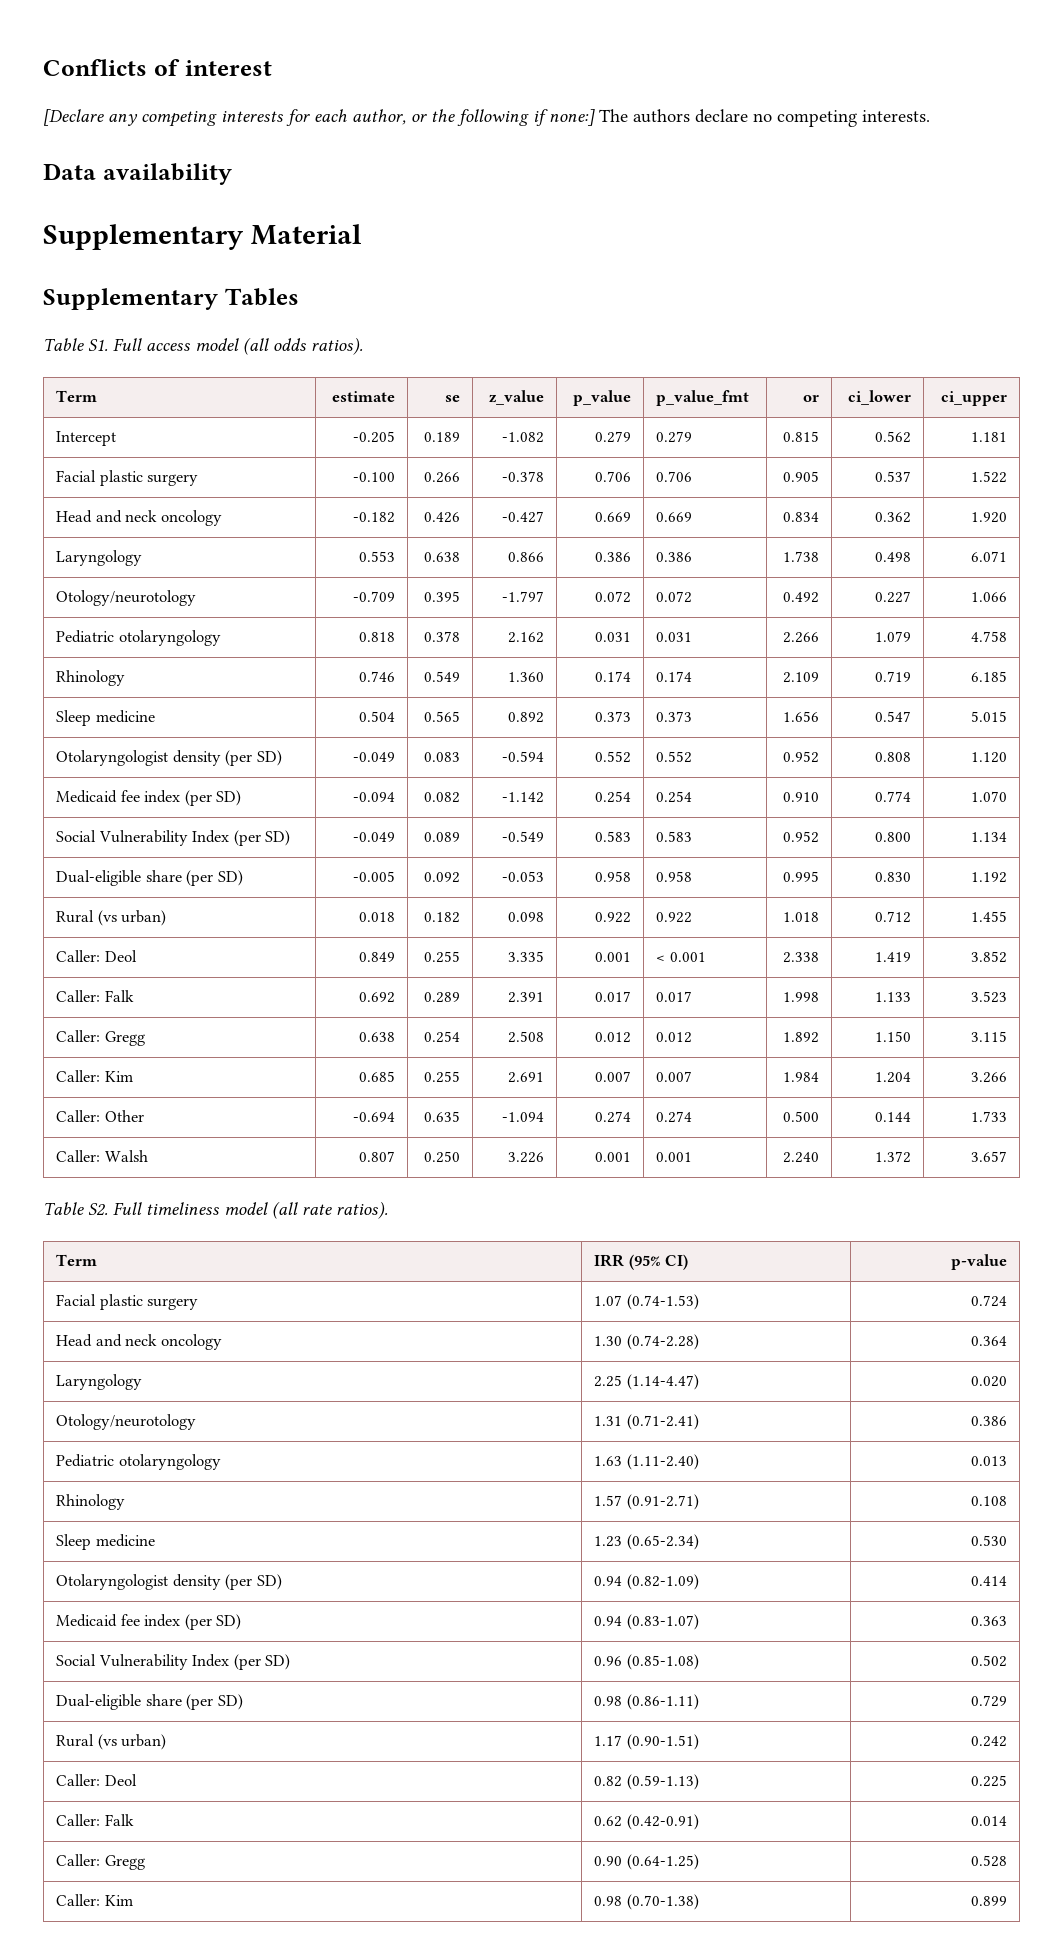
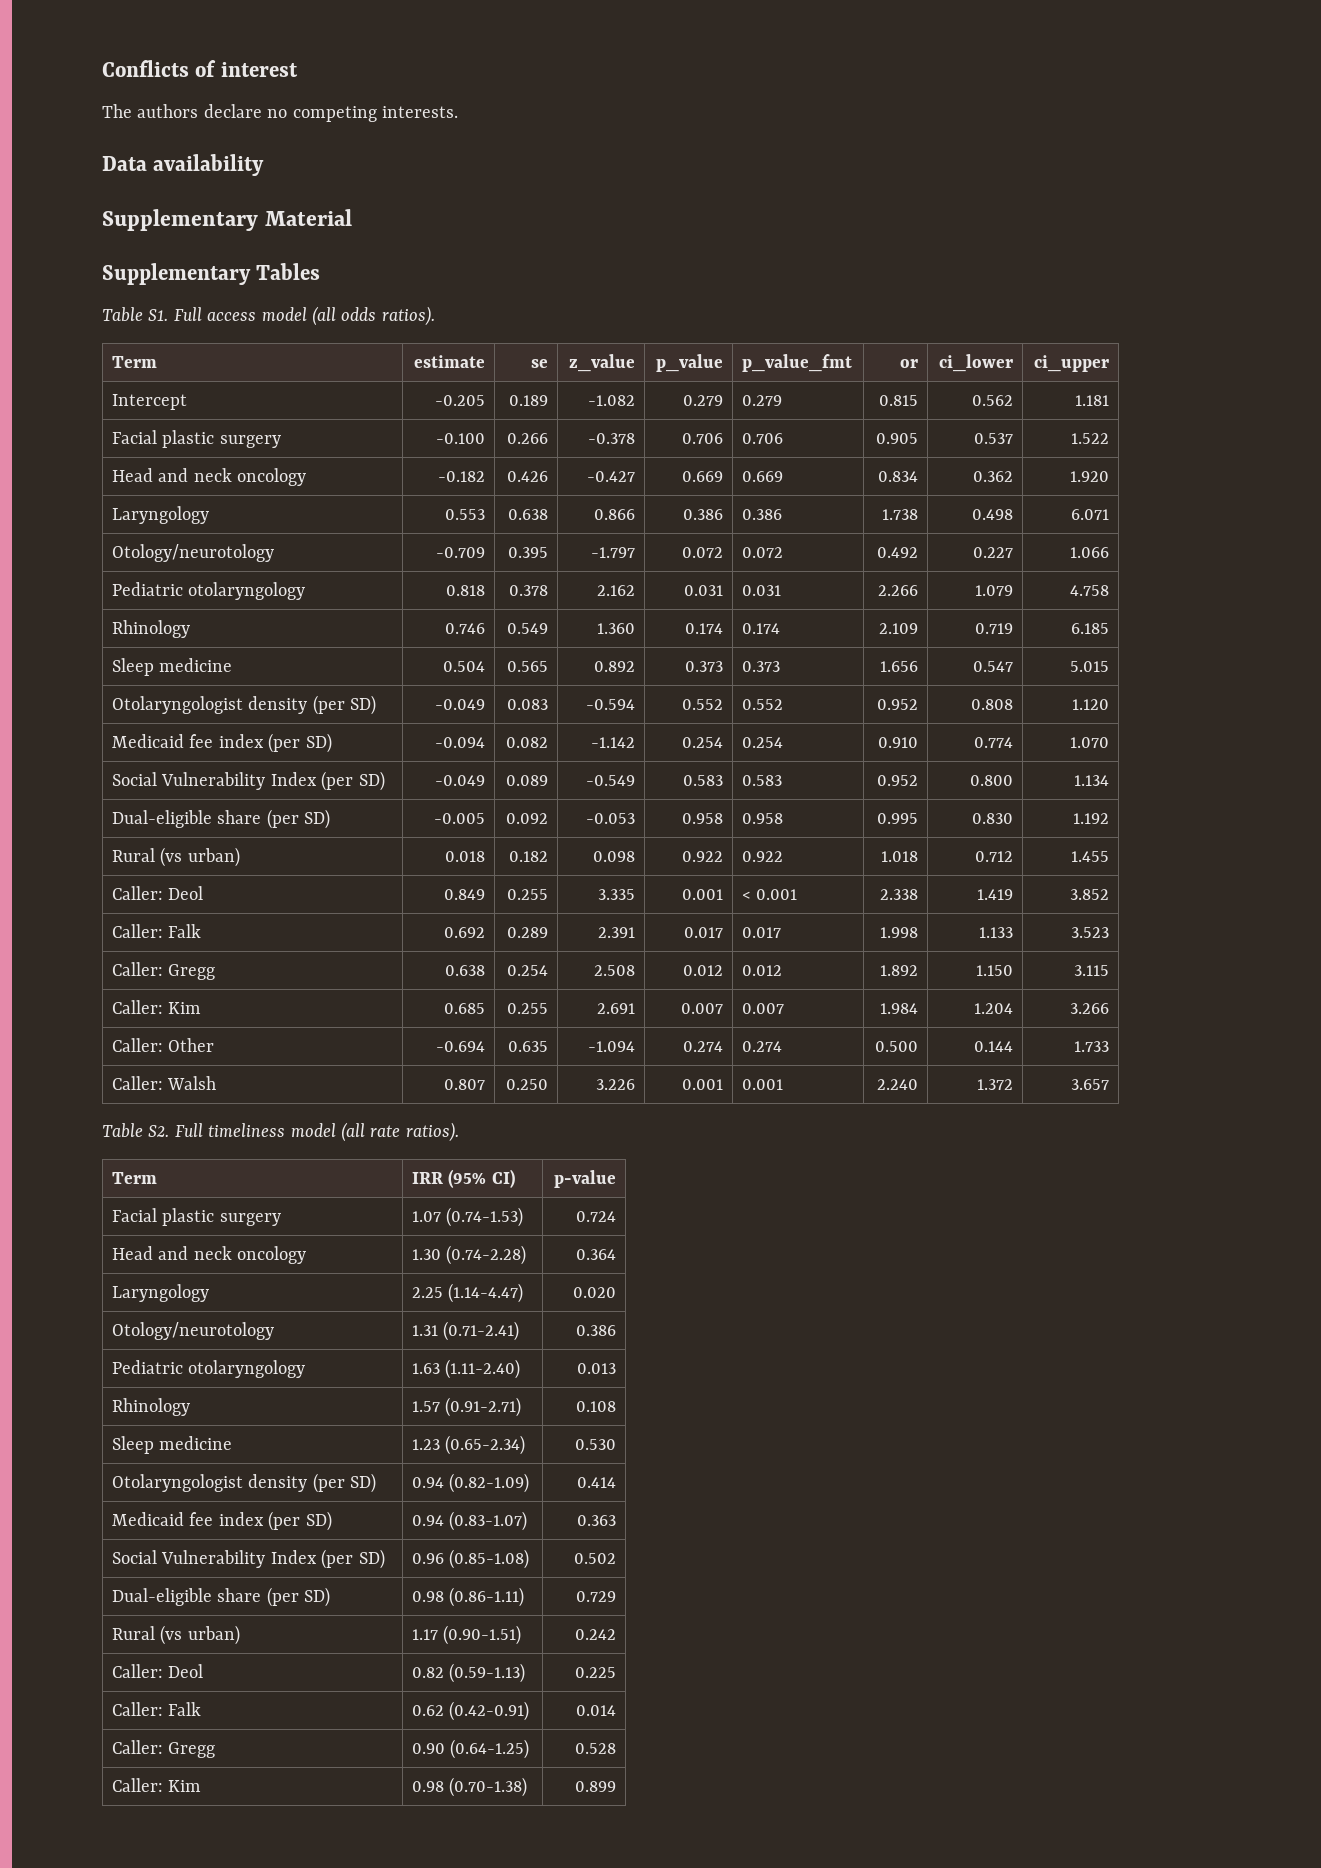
- [Declare any competing interests for each author, or the following if none:] The authors declare no competing interests.
+ The authors declare no competing interests.

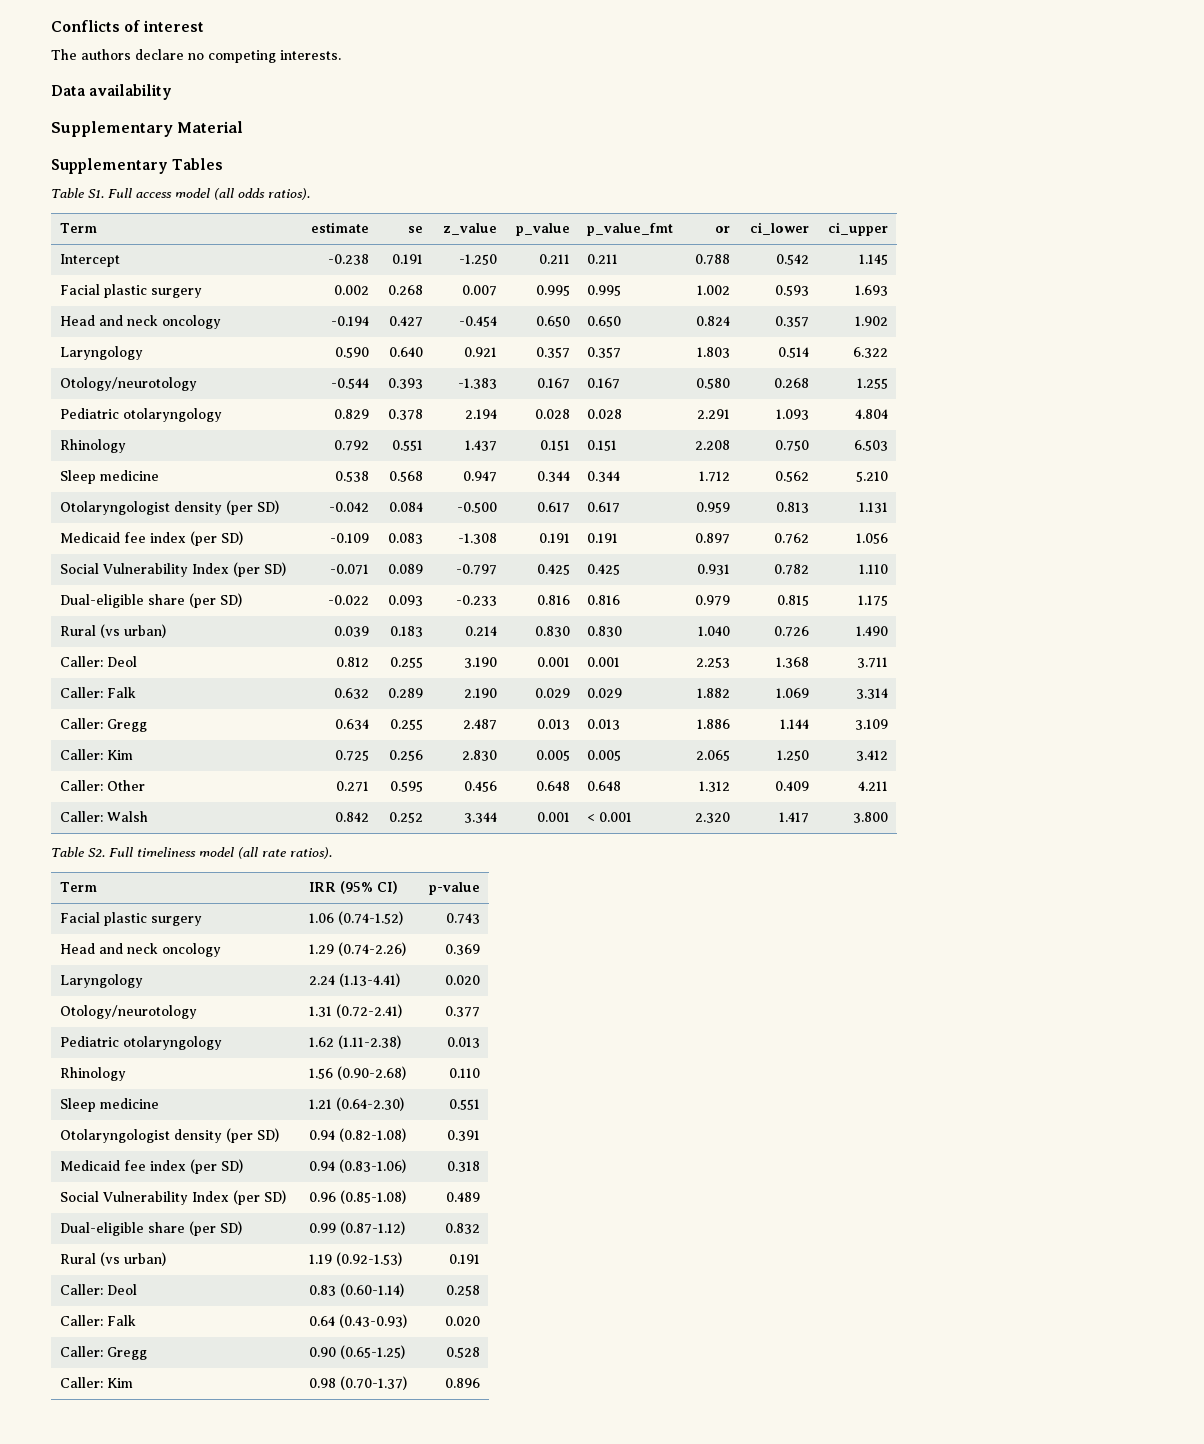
- Intercept | -0.205 | 0.189 | -1.082 | 0.279 | 0.279 | 0.815 | 0.562 | 1.181
- Facial plastic surgery | -0.100 | 0.266 | -0.378 | 0.706 | 0.706 | 0.905 | 0.537 | 1.522
- Head and neck oncology | -0.182 | 0.426 | -0.427 | 0.669 | 0.669 | 0.834 | 0.362 | 1.920
- Laryngology | 0.553 | 0.638 | 0.866 | 0.386 | 0.386 | 1.738 | 0.498 | 6.071
- Otology/neurotology | -0.709 | 0.395 | -1.797 | 0.072 | 0.072 | 0.492 | 0.227 | 1.066
- Pediatric otolaryngology | 0.818 | 0.378 | 2.162 | 0.031 | 0.031 | 2.266 | 1.079 | 4.758
- Rhinology | 0.746 | 0.549 | 1.360 | 0.174 | 0.174 | 2.109 | 0.719 | 6.185
- Sleep medicine | 0.504 | 0.565 | 0.892 | 0.373 | 0.373 | 1.656 | 0.547 | 5.015
- Otolaryngologist density (per SD) | -0.049 | 0.083 | -0.594 | 0.552 | 0.552 | 0.952 | 0.808 | 1.120
- Medicaid fee index (per SD) | -0.094 | 0.082 | -1.142 | 0.254 | 0.254 | 0.910 | 0.774 | 1.070
- Social Vulnerability Index (per SD) | -0.049 | 0.089 | -0.549 | 0.583 | 0.583 | 0.952 | 0.800 | 1.134
- Dual-eligible share (per SD) | -0.005 | 0.092 | -0.053 | 0.958 | 0.958 | 0.995 | 0.830 | 1.192
- Rural (vs urban) | 0.018 | 0.182 | 0.098 | 0.922 | 0.922 | 1.018 | 0.712 | 1.455
- Caller: Deol | 0.849 | 0.255 | 3.335 | 0.001 | < 0.001 | 2.338 | 1.419 | 3.852
- Caller: Falk | 0.692 | 0.289 | 2.391 | 0.017 | 0.017 | 1.998 | 1.133 | 3.523
- Caller: Gregg | 0.638 | 0.254 | 2.508 | 0.012 | 0.012 | 1.892 | 1.150 | 3.115
- Caller: Kim | 0.685 | 0.255 | 2.691 | 0.007 | 0.007 | 1.984 | 1.204 | 3.266
- Caller: Other | -0.694 | 0.635 | -1.094 | 0.274 | 0.274 | 0.500 | 0.144 | 1.733
- Caller: Walsh | 0.807 | 0.250 | 3.226 | 0.001 | 0.001 | 2.240 | 1.372 | 3.657
+ Intercept | -0.238 | 0.191 | -1.250 | 0.211 | 0.211 | 0.788 | 0.542 | 1.145
+ Facial plastic surgery | 0.002 | 0.268 | 0.007 | 0.995 | 0.995 | 1.002 | 0.593 | 1.693
+ Head and neck oncology | -0.194 | 0.427 | -0.454 | 0.650 | 0.650 | 0.824 | 0.357 | 1.902
+ Laryngology | 0.590 | 0.640 | 0.921 | 0.357 | 0.357 | 1.803 | 0.514 | 6.322
+ Otology/neurotology | -0.544 | 0.393 | -1.383 | 0.167 | 0.167 | 0.580 | 0.268 | 1.255
+ Pediatric otolaryngology | 0.829 | 0.378 | 2.194 | 0.028 | 0.028 | 2.291 | 1.093 | 4.804
+ Rhinology | 0.792 | 0.551 | 1.437 | 0.151 | 0.151 | 2.208 | 0.750 | 6.503
+ Sleep medicine | 0.538 | 0.568 | 0.947 | 0.344 | 0.344 | 1.712 | 0.562 | 5.210
+ Otolaryngologist density (per SD) | -0.042 | 0.084 | -0.500 | 0.617 | 0.617 | 0.959 | 0.813 | 1.131
+ Medicaid fee index (per SD) | -0.109 | 0.083 | -1.308 | 0.191 | 0.191 | 0.897 | 0.762 | 1.056
+ Social Vulnerability Index (per SD) | -0.071 | 0.089 | -0.797 | 0.425 | 0.425 | 0.931 | 0.782 | 1.110
+ Dual-eligible share (per SD) | -0.022 | 0.093 | -0.233 | 0.816 | 0.816 | 0.979 | 0.815 | 1.175
+ Rural (vs urban) | 0.039 | 0.183 | 0.214 | 0.830 | 0.830 | 1.040 | 0.726 | 1.490
+ Caller: Deol | 0.812 | 0.255 | 3.190 | 0.001 | 0.001 | 2.253 | 1.368 | 3.711
+ Caller: Falk | 0.632 | 0.289 | 2.190 | 0.029 | 0.029 | 1.882 | 1.069 | 3.314
+ Caller: Gregg | 0.634 | 0.255 | 2.487 | 0.013 | 0.013 | 1.886 | 1.144 | 3.109
+ Caller: Kim | 0.725 | 0.256 | 2.830 | 0.005 | 0.005 | 2.065 | 1.250 | 3.412
+ Caller: Other | 0.271 | 0.595 | 0.456 | 0.648 | 0.648 | 1.312 | 0.409 | 4.211
+ Caller: Walsh | 0.842 | 0.252 | 3.344 | 0.001 | < 0.001 | 2.320 | 1.417 | 3.800
- Facial plastic surgery | 1.07 (0.74-1.53) | 0.724
- Head and neck oncology | 1.30 (0.74-2.28) | 0.364
- Laryngology | 2.25 (1.14-4.47) | 0.020
+ Facial plastic surgery | 1.06 (0.74-1.52) | 0.743
+ Head and neck oncology | 1.29 (0.74-2.26) | 0.369
+ Laryngology | 2.24 (1.13-4.41) | 0.020
- Otology/neurotology | 1.31 (0.71-2.41) | 0.386
- Pediatric otolaryngology | 1.63 (1.11-2.40) | 0.013
+ Otology/neurotology | 1.31 (0.72-2.41) | 0.377
+ Pediatric otolaryngology | 1.62 (1.11-2.38) | 0.013
- Rhinology | 1.57 (0.91-2.71) | 0.108
- Sleep medicine | 1.23 (0.65-2.34) | 0.530
+ Rhinology | 1.56 (0.90-2.68) | 0.110
+ Sleep medicine | 1.21 (0.64-2.30) | 0.551
- Otolaryngologist density (per SD) | 0.94 (0.82-1.09) | 0.414
+ Otolaryngologist density (per SD) | 0.94 (0.82-1.08) | 0.391
- Medicaid fee index (per SD) | 0.94 (0.83-1.07) | 0.363
+ Medicaid fee index (per SD) | 0.94 (0.83-1.06) | 0.318
- Social Vulnerability Index (per SD) | 0.96 (0.85-1.08) | 0.502
- Dual-eligible share (per SD) | 0.98 (0.86-1.11) | 0.729
- Rural (vs urban) | 1.17 (0.90-1.51) | 0.242
- Caller: Deol | 0.82 (0.59-1.13) | 0.225
- Caller: Falk | 0.62 (0.42-0.91) | 0.014
+ Social Vulnerability Index (per SD) | 0.96 (0.85-1.08) | 0.489
+ Dual-eligible share (per SD) | 0.99 (0.87-1.12) | 0.832
+ Rural (vs urban) | 1.19 (0.92-1.53) | 0.191
+ Caller: Deol | 0.83 (0.60-1.14) | 0.258
+ Caller: Falk | 0.64 (0.43-0.93) | 0.020
- Caller: Gregg | 0.90 (0.64-1.25) | 0.528
+ Caller: Gregg | 0.90 (0.65-1.25) | 0.528
- Caller: Kim | 0.98 (0.70-1.38) | 0.899
+ Caller: Kim | 0.98 (0.70-1.37) | 0.896

